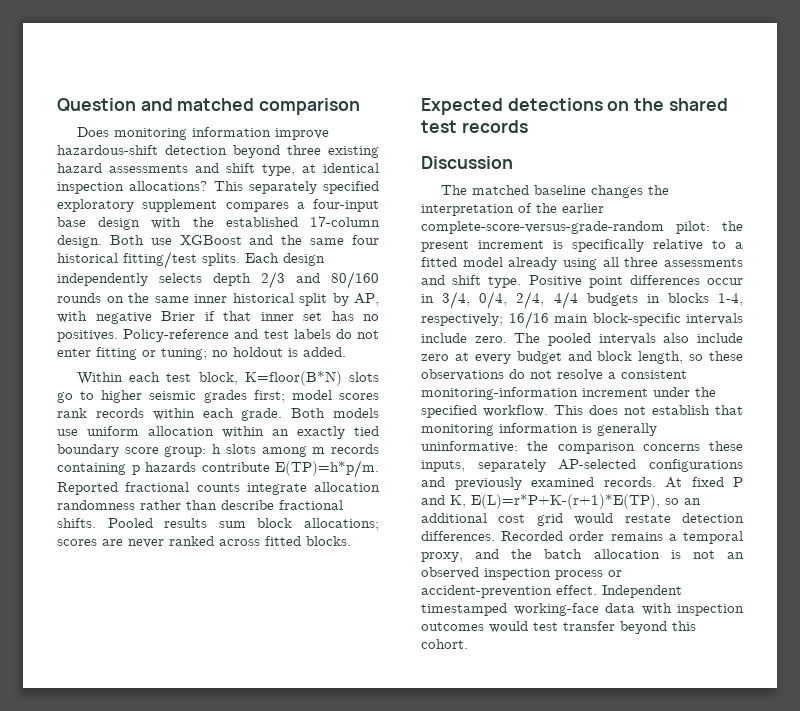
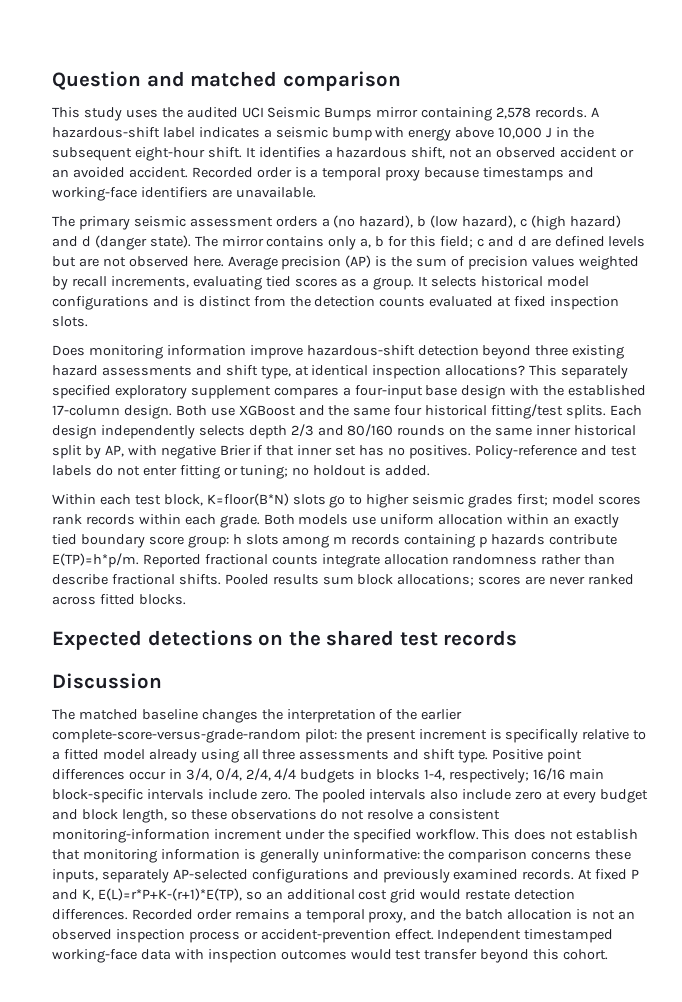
+ This study uses the audited UCI Seismic Bumps mirror containing 2,578 records. A hazardous-shift label indicates a seismic bump with energy above 10,000 J in the subsequent eight-hour shift. It identifies a hazardous shift, not an observed accident or an avoided accident. Recorded order is a temporal proxy because timestamps and working-face identifiers are unavailable.
+ The primary seismic assessment orders a (no hazard), b (low hazard), c (high hazard) and d (danger state). The mirror contains only a, b for this field; c and d are defined levels but are not observed here. Average precision (AP) is the sum of precision values weighted by recall increments, evaluating tied scores as a group. It selects historical model configurations and is distinct from the detection counts evaluated at fixed inspection slots.

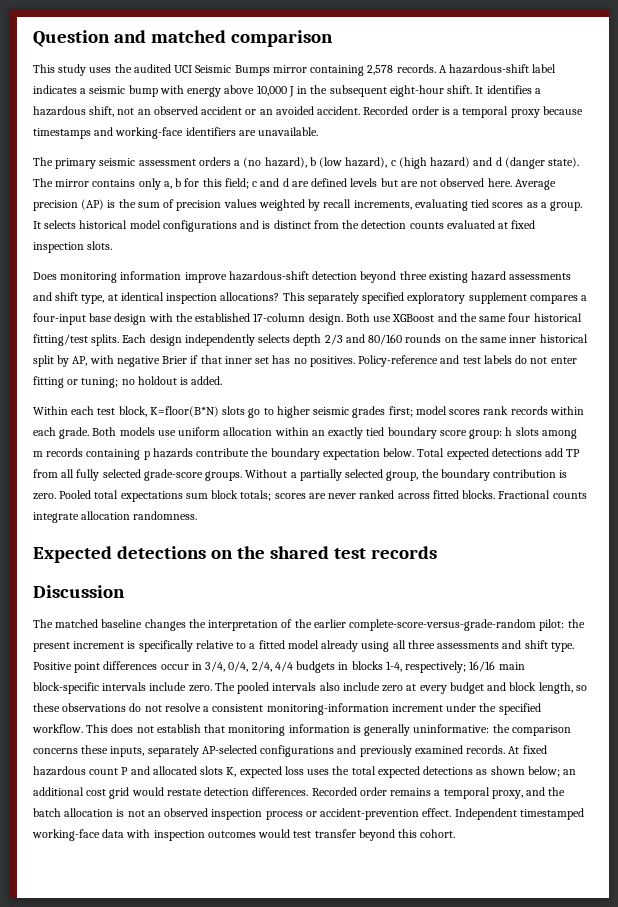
- Both models use uniform allocation within an exactly tied boundary score group: h slots among m records containing p hazards contribute E(TP)=h*p/m. Reported fractional counts integrate allocation randomness rather than describe fractional shifts. Pooled results sum block allocations; scores are never ranked across fitted blocks.
+ Both models use uniform allocation within an exactly tied boundary score group: h slots among m records containing p hazards contribute the boundary expectation below. Total expected detections add TP from all fully selected grade-score groups. Without a partially selected group, the boundary contribution is zero. Pooled total expectations sum block totals; scores are never ranked across fitted blocks. Fractional counts integrate allocation randomness.
- At fixed P and K, E(L)=r*P+K-(r+1)*E(TP), so an additional cost grid would restate detection differences.
+ At fixed hazardous count P and allocated slots K, expected loss uses the total expected detections as shown below; an additional cost grid would restate detection differences.

